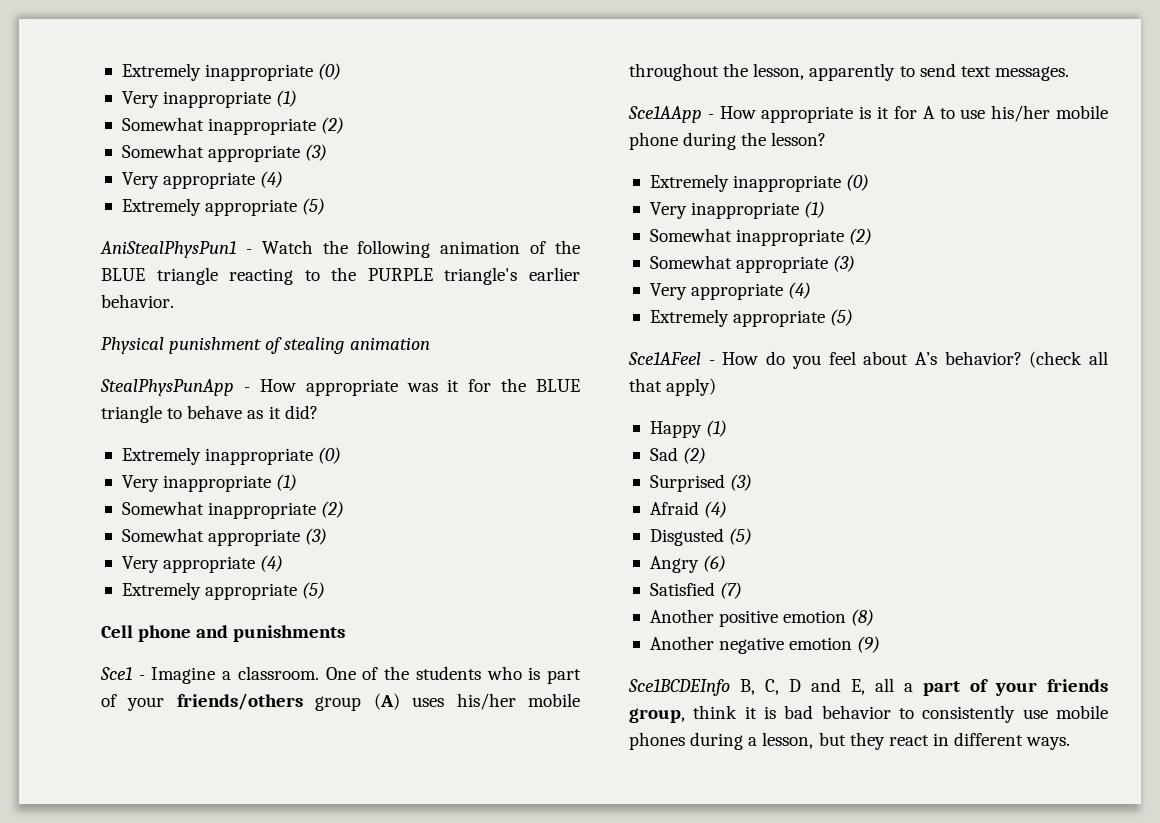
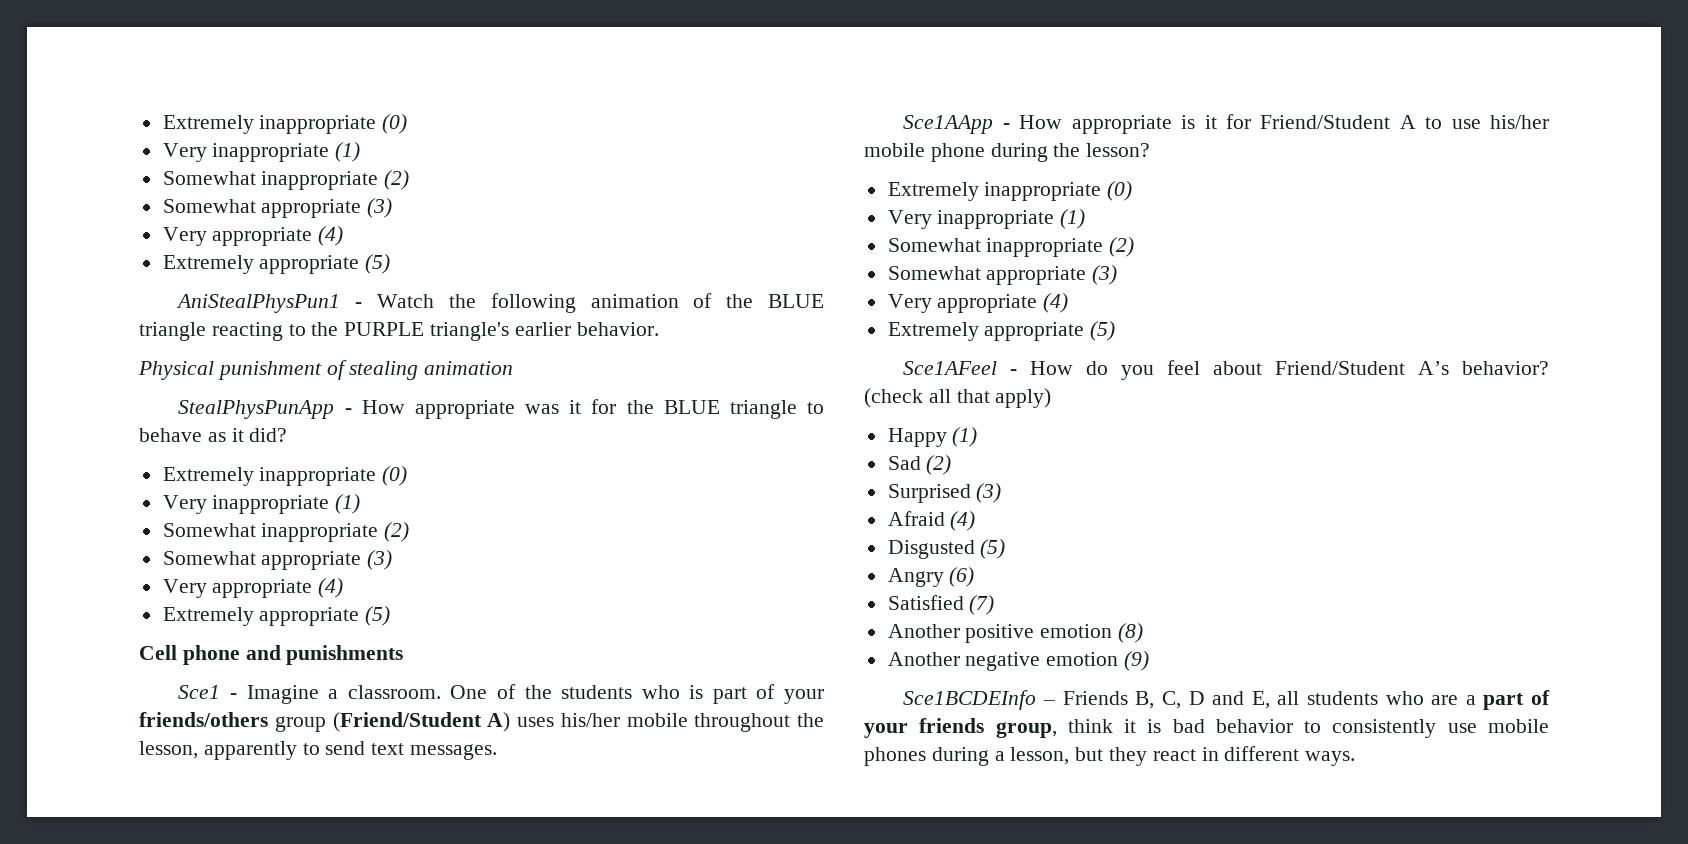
- One of the students who is part of your friends/others group (A) uses his/her mobile throughout the lesson, apparently to send text messages.
+ One of the students who is part of your friends/others group (Friend/Student A) uses his/her mobile throughout the lesson, apparently to send text messages.
- Sce1AApp - How appropriate is it for A to use his/her mobile phone during the lesson?
+ Sce1AApp - How appropriate is it for Friend/Student A to use his/her mobile phone during the lesson?
- Sce1AFeel - How do you feel about A’s behavior?
+ Sce1AFeel - How do you feel about Friend/Student A’s behavior?
- Sce1BCDEInfo B, C, D and E, all a part of your friends group, think it is bad behavior to consistently use mobile phones during a lesson, but they react in different ways.
+ Sce1BCDEInfo – Friends B, C, D and E, all students who are a part of your friends group, think it is bad behavior to consistently use mobile phones during a lesson, but they react in different ways.

